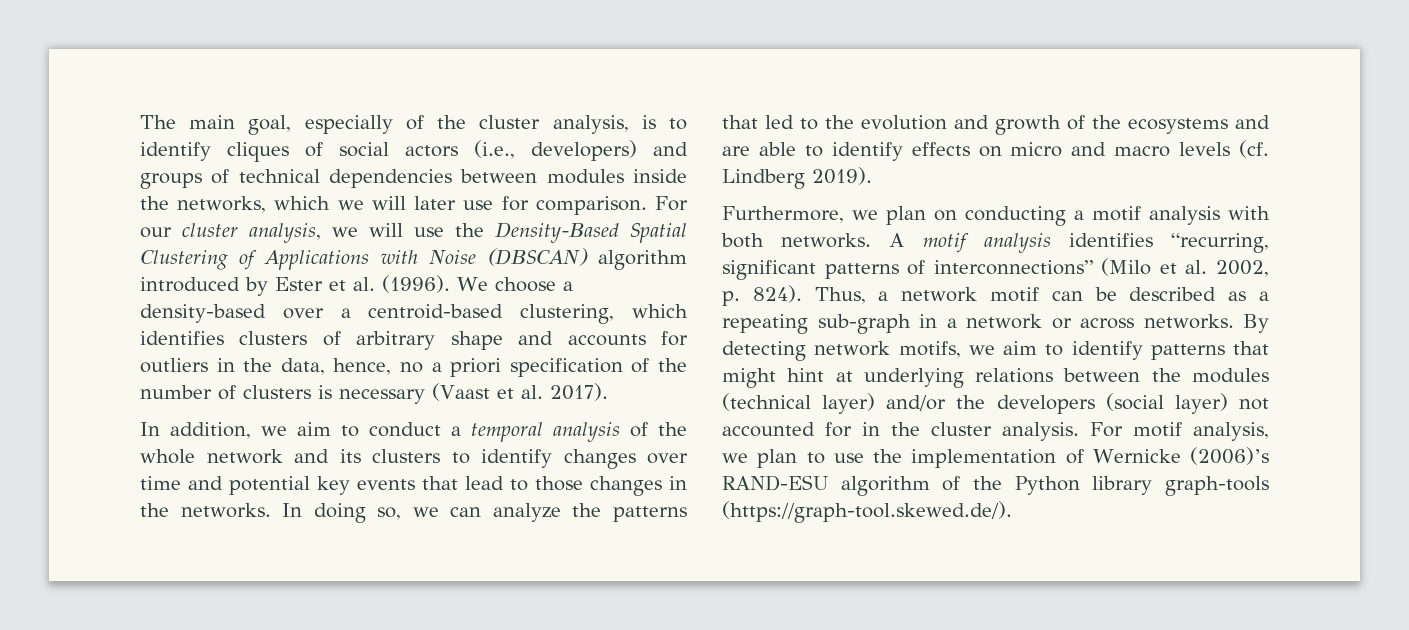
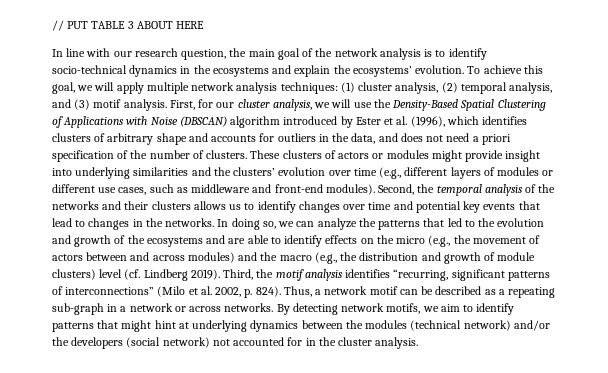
- The main goal, especially of the cluster analysis, is to identify cliques of social actors (i.e., developers) and groups of technical dependencies between modules inside the networks, which we will later use for comparison. For our cluster analysis, we will use the Density-Based Spatial Clustering of Applications with Noise (DBSCAN) algorithm introduced by Ester et al. (1996). We choose a density-based over a centroid-based clustering, which identifies clusters of arbitrary shape and accounts for outliers in the data, hence, no a priori specification of the number of clusters is necessary (Vaast et al. 2017).
- In addition, we aim to conduct a temporal analysis of the whole network and its clusters to identify changes over time and potential key events that lead to those changes in the networks.
+ // PUT TABLE 3 ABOUT HERE
+ In line with our research question, the main goal of the network analysis is to identify socio-technical dynamics in the ecosystems and explain the ecosystems’ evolution. To achieve this goal, we will apply multiple network analysis techniques: (1) cluster analysis, (2) temporal analysis, and (3) motif analysis. First, for our cluster analysis, we will use the Density-Based Spatial Clustering of Applications with Noise (DBSCAN) algorithm introduced by Ester et al. (1996), which identifies clusters of arbitrary shape and accounts for outliers in the data, and does not need a priori specification of the number of clusters. These clusters of actors or modules might provide insight into underlying similarities and the clusters’ evolution over time (e.g., different layers of modules or different use cases, such as middleware and front-end modules). Second, the temporal analysis of the networks and their clusters allows us to identify changes over time and potential key events that lead to changes in the networks.
- In doing so, we can analyze the patterns that led to the evolution and growth of the ecosystems and are able to identify effects on micro and macro levels (cf. Lindberg 2019).
- Furthermore, we plan on conducting a motif analysis with both networks. A motif analysis identifies “recurring, significant patterns of interconnections” (Milo et al. 2002, p. 824).
+ In doing so, we can analyze the patterns that led to the evolution and growth of the ecosystems and are able to identify effects on the micro (e.g., the movement of actors between and across modules) and the macro (e.g., the distribution and growth of module clusters) level (cf. Lindberg 2019). Third, the motif analysis identifies “recurring, significant patterns of interconnections” (Milo et al. 2002, p. 824).
- By detecting network motifs, we aim to identify patterns that might hint at underlying relations between the modules (technical layer) and/or the developers (social layer) not accounted for in the cluster analysis. For motif analysis, we plan to use the implementation of Wernicke (2006)’s RAND-ESU algorithm of the Python library graph-tools (https://graph-tool.skewed.de/).
+ By detecting network motifs, we aim to identify patterns that might hint at underlying dynamics between the modules (technical network) and/or the developers (social network) not accounted for in the cluster analysis.

